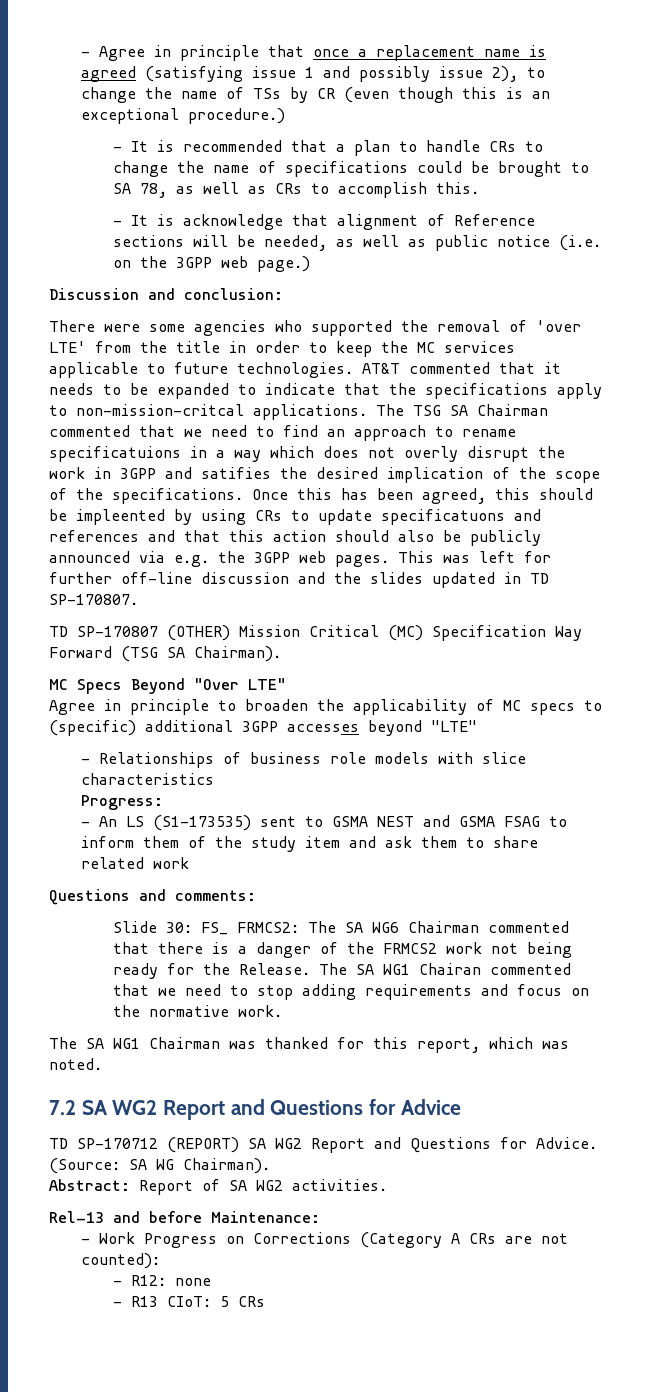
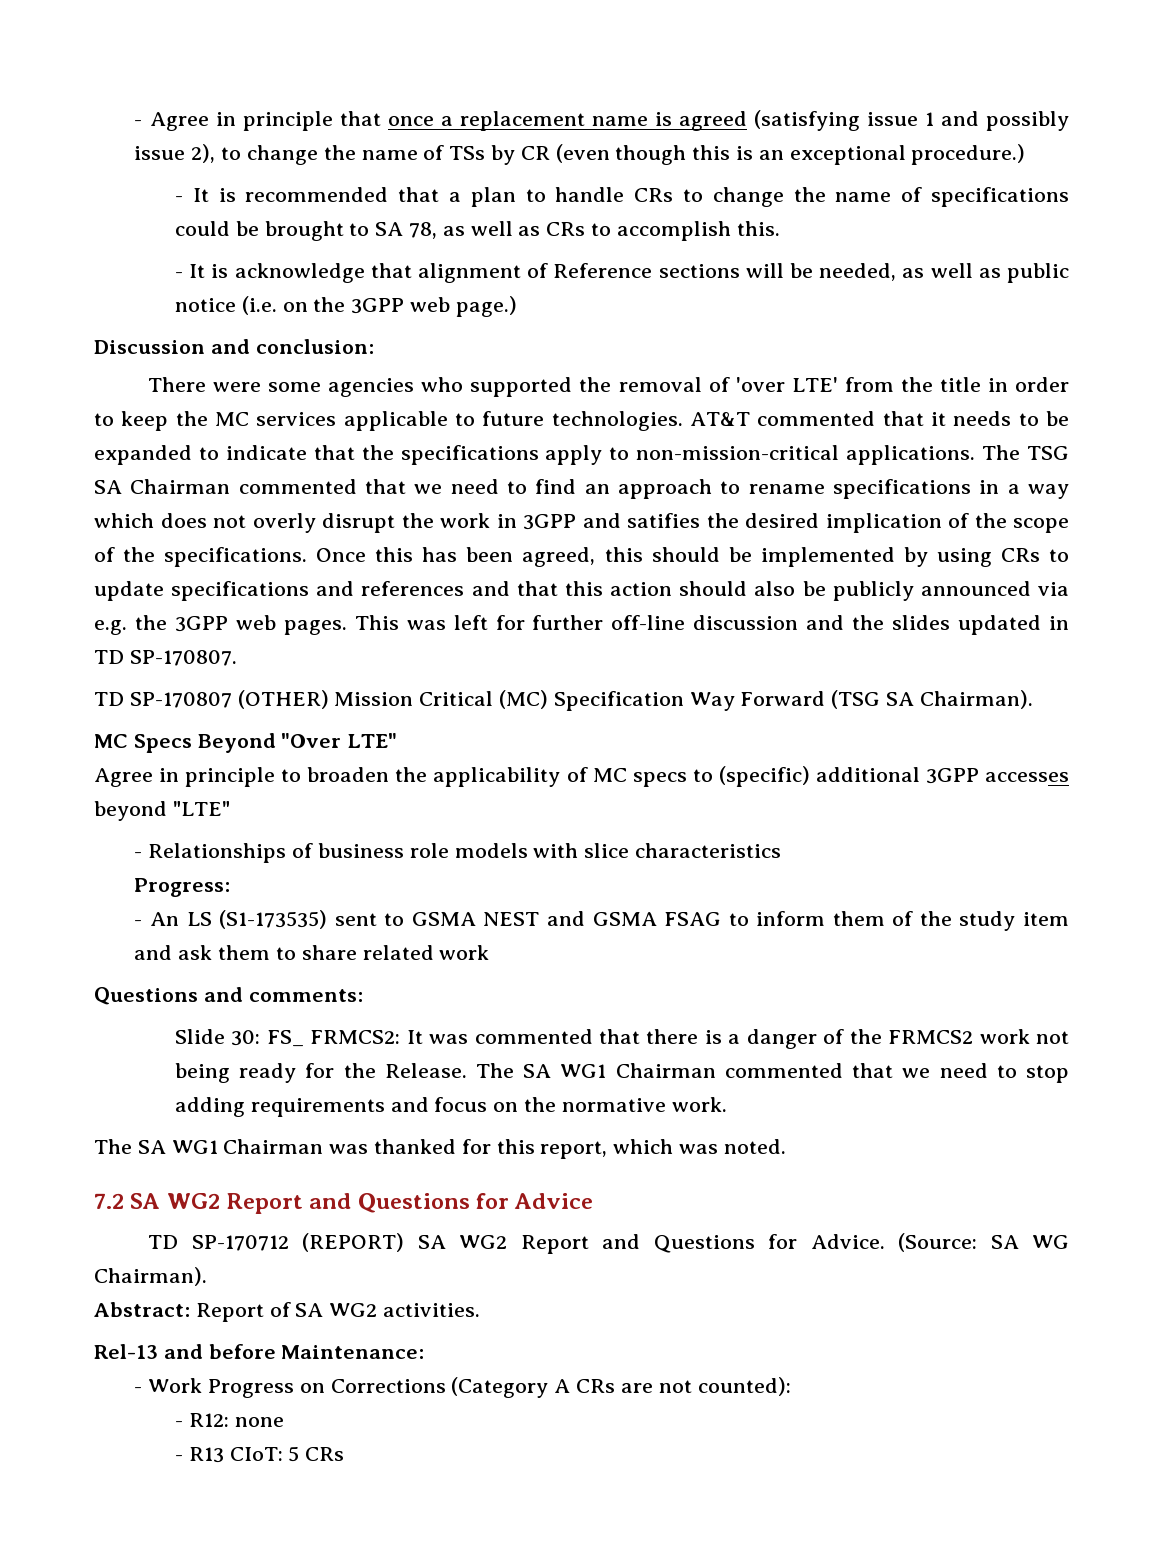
- AT&T commented that it needs to be expanded to indicate that the specifications apply to non-mission-critcal applications.
+ AT&T commented that it needs to be expanded to indicate that the specifications apply to non-mission-critical applications.
- The TSG SA Chairman commented that we need to find an approach to rename specificatuions in a way which does not overly disrupt the work in 3GPP and satifies the desired implication of the scope of the specifications.
+ The TSG SA Chairman commented that we need to find an approach to rename specifications in a way which does not overly disrupt the work in 3GPP and satifies the desired implication of the scope of the specifications.
- Once this has been agreed, this should be impleented by using CRs to update specificatuons and references and that this action should also be publicly announced via e.g. the 3GPP web pages.
+ Once this has been agreed, this should be implemented by using CRs to update specifications and references and that this action should also be publicly announced via e.g. the 3GPP web pages.
- Slide 30: FS_ FRMCS2: The SA WG6 Chairman commented that there is a danger of the FRMCS2 work not being ready for the Release.
+ Slide 30: FS_ FRMCS2: It was commented that there is a danger of the FRMCS2 work not being ready for the Release.
- The SA WG1 Chairan commented that we need to stop adding requirements and focus on the normative work.
+ The SA WG1 Chairman commented that we need to stop adding requirements and focus on the normative work.

